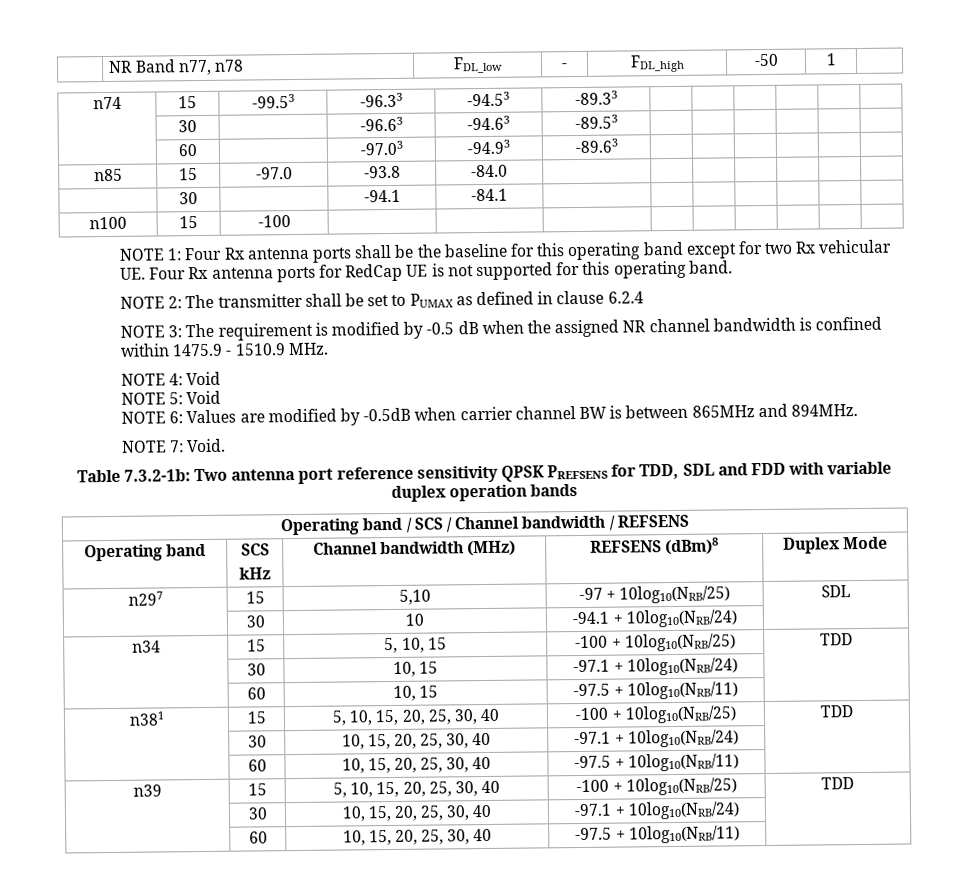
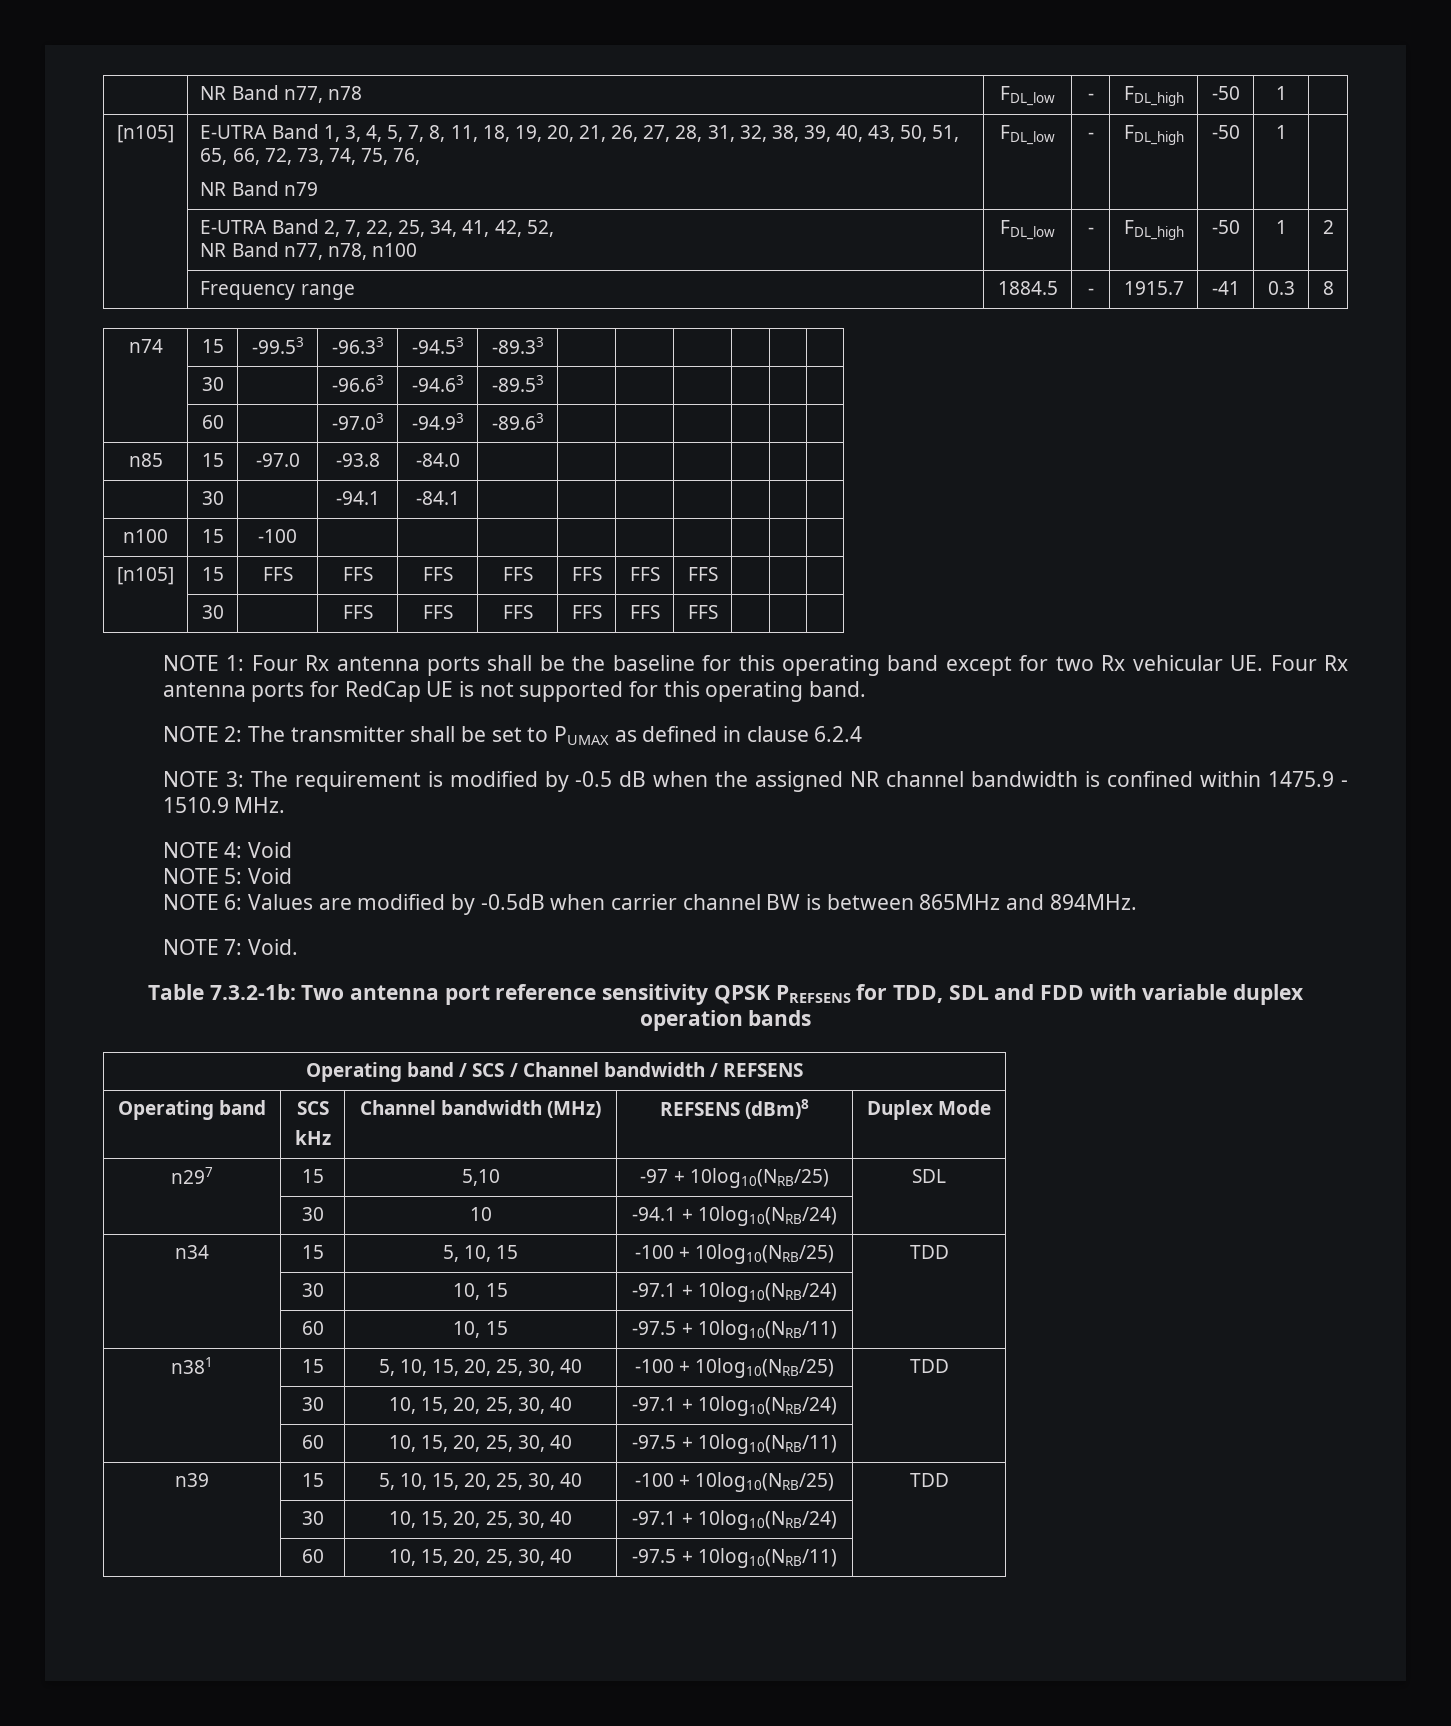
+ [n105] | E-UTRA Band 1, 3, 4, 5, 7, 8, 11, 18, 19, 20, 21, 26, 27, 28, 31, 32, 38, 39, 40, 43, 50, 51, 65, 66, 72, 73, 74, 75, 76,
+ NR Band n79 | FDL_low | - | FDL_high | -50 | 1 |
+ | E-UTRA Band 2, 7, 22, 25, 34, 41, 42, 52,
+ NR Band n77, n78, n100 | FDL_low | - | FDL_high | -50 | 1 | 2
+ | Frequency range | 1884.5 | - | 1915.7 | -41 | 0.3 | 8
+ [n105] | 15 | FFS | FFS | FFS | FFS | FFS | FFS | FFS | | |
+ | 30 | | FFS | FFS | FFS | FFS | FFS | FFS | | |

